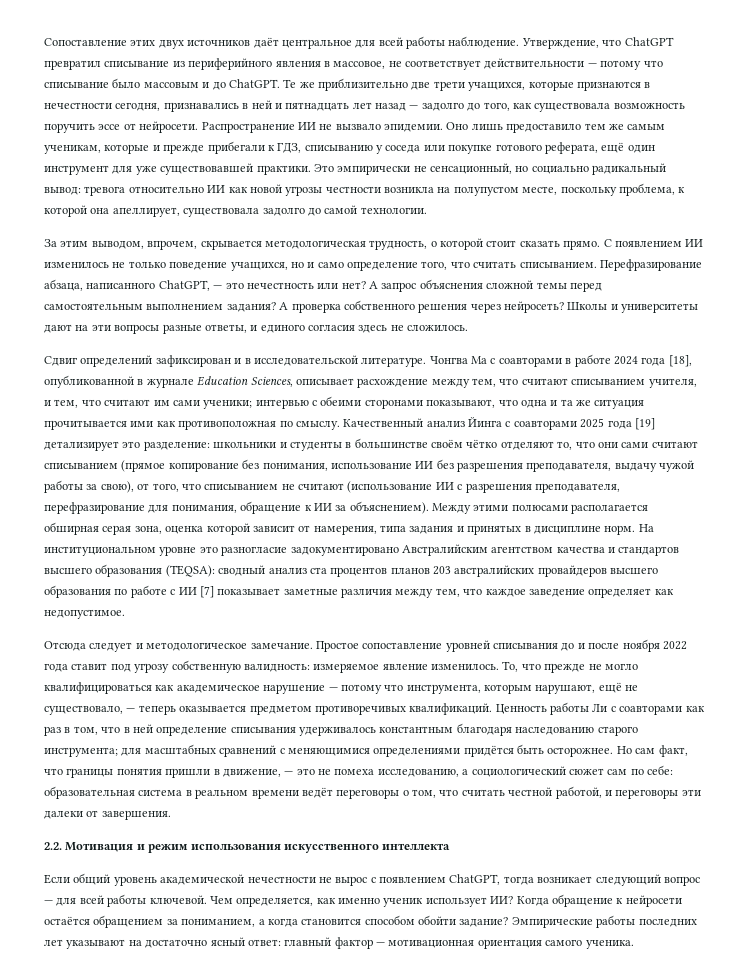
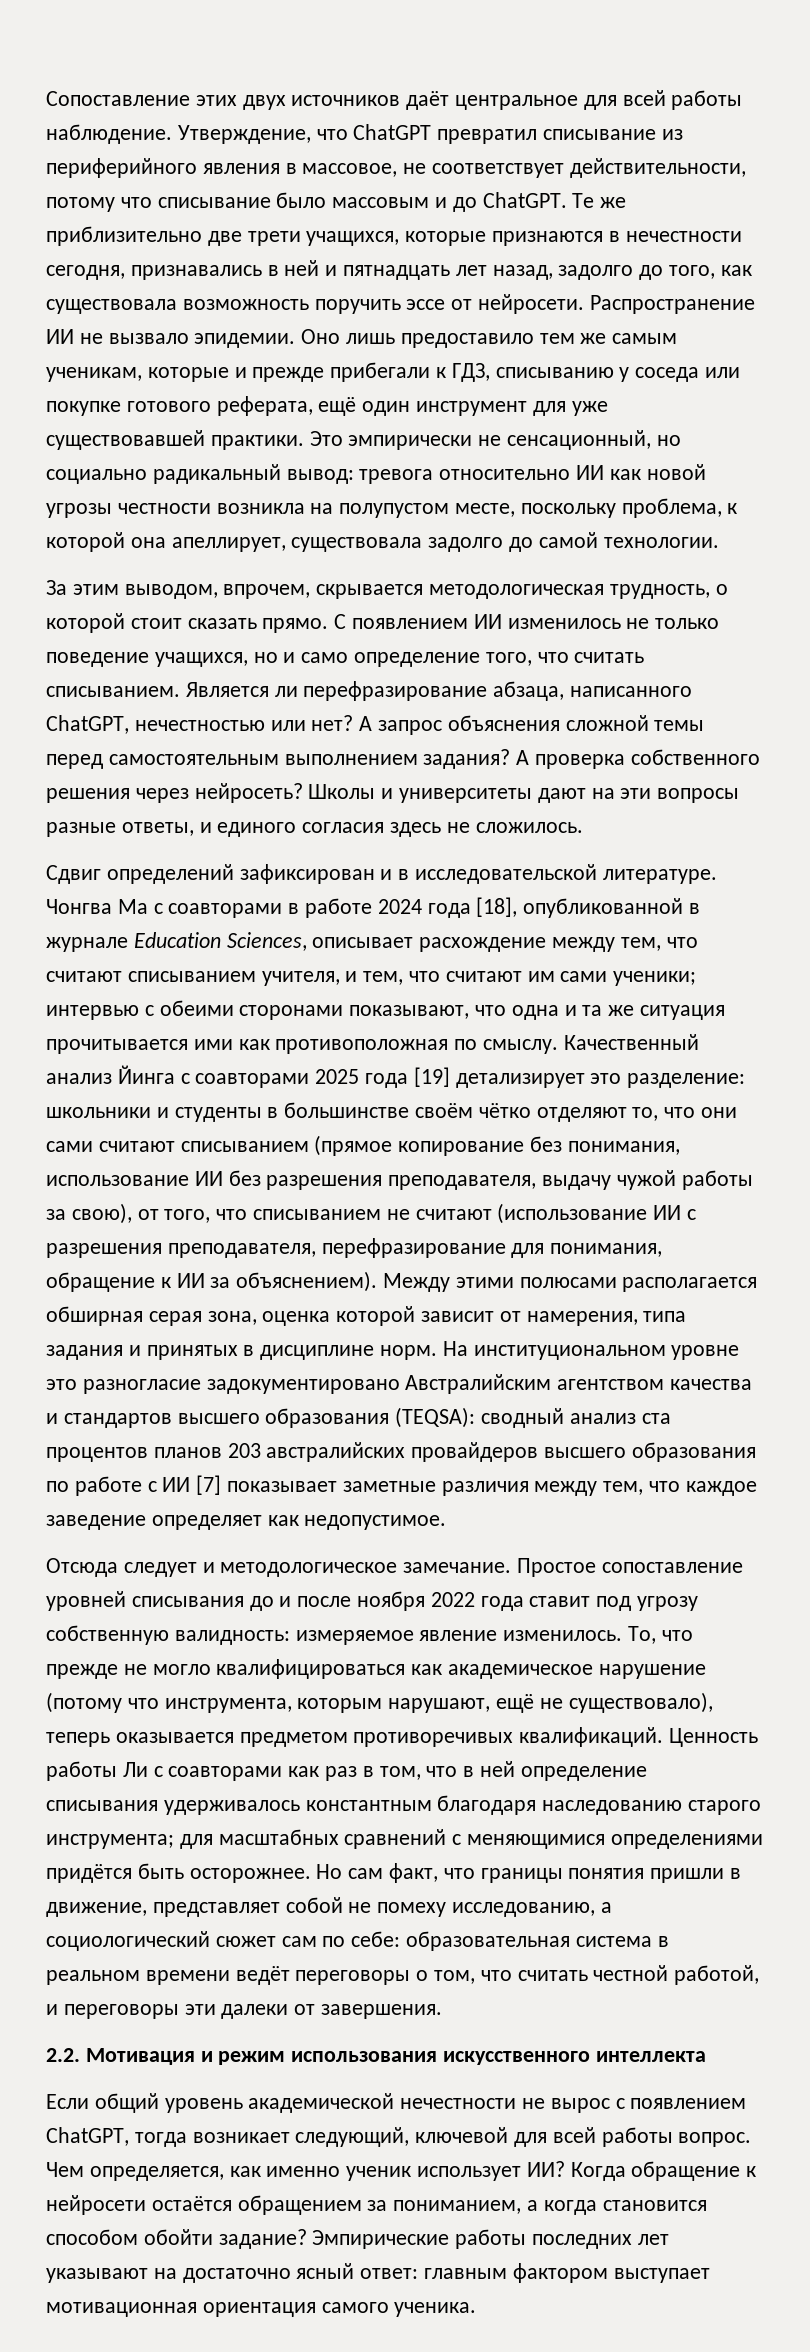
- Утверждение, что ChatGPT превратил списывание из периферийного явления в массовое, не соответствует действительности — потому что списывание было массовым и до ChatGPT.
+ Утверждение, что ChatGPT превратил списывание из периферийного явления в массовое, не соответствует действительности, потому что списывание было массовым и до ChatGPT.
- Те же приблизительно две трети учащихся, которые признаются в нечестности сегодня, признавались в ней и пятнадцать лет назад — задолго до того, как существовала возможность поручить эссе от нейросети.
+ Те же приблизительно две трети учащихся, которые признаются в нечестности сегодня, признавались в ней и пятнадцать лет назад, задолго до того, как существовала возможность поручить эссе от нейросети.
- Перефразирование абзаца, написанного ChatGPT, — это нечестность или нет?
+ Является ли перефразирование абзаца, написанного ChatGPT, нечестностью или нет?
- То, что прежде не могло квалифицироваться как академическое нарушение — потому что инструмента, которым нарушают, ещё не существовало, — теперь оказывается предметом противоречивых квалификаций.
+ То, что прежде не могло квалифицироваться как академическое нарушение (потому что инструмента, которым нарушают, ещё не существовало), теперь оказывается предметом противоречивых квалификаций.
- Но сам факт, что границы понятия пришли в движение, — это не помеха исследованию, а социологический сюжет сам по себе: образовательная система в реальном времени ведёт переговоры о том, что считать честной работой, и переговоры эти далеки от завершения.
+ Но сам факт, что границы понятия пришли в движение, представляет собой не помеху исследованию, а социологический сюжет сам по себе: образовательная система в реальном времени ведёт переговоры о том, что считать честной работой, и переговоры эти далеки от завершения.
- Если общий уровень академической нечестности не вырос с появлением ChatGPT, тогда возникает следующий вопрос — для всей работы ключевой.
+ Если общий уровень академической нечестности не вырос с появлением ChatGPT, тогда возникает следующий, ключевой для всей работы вопрос.
- Эмпирические работы последних лет указывают на достаточно ясный ответ: главный фактор — мотивационная ориентация самого ученика.
+ Эмпирические работы последних лет указывают на достаточно ясный ответ: главным фактором выступает мотивационная ориентация самого ученика.

